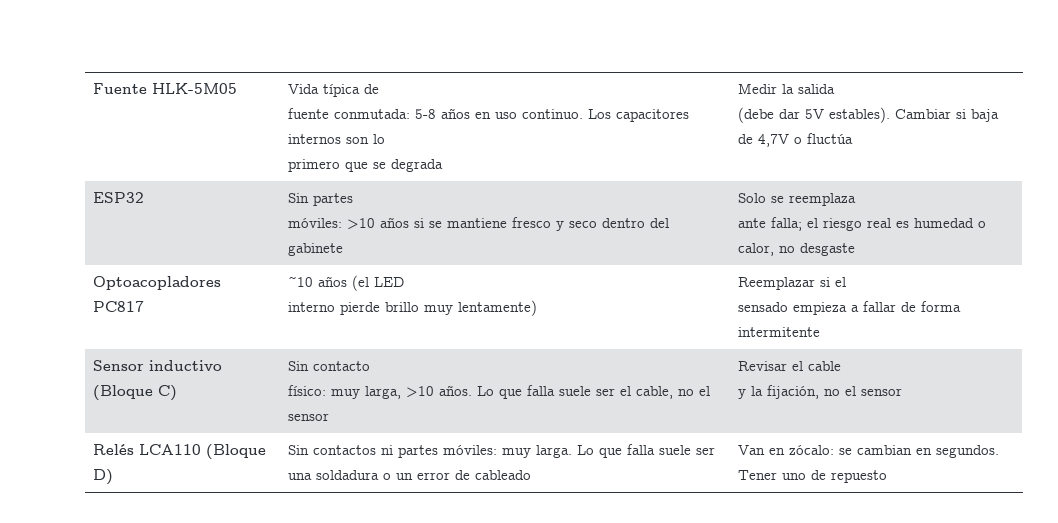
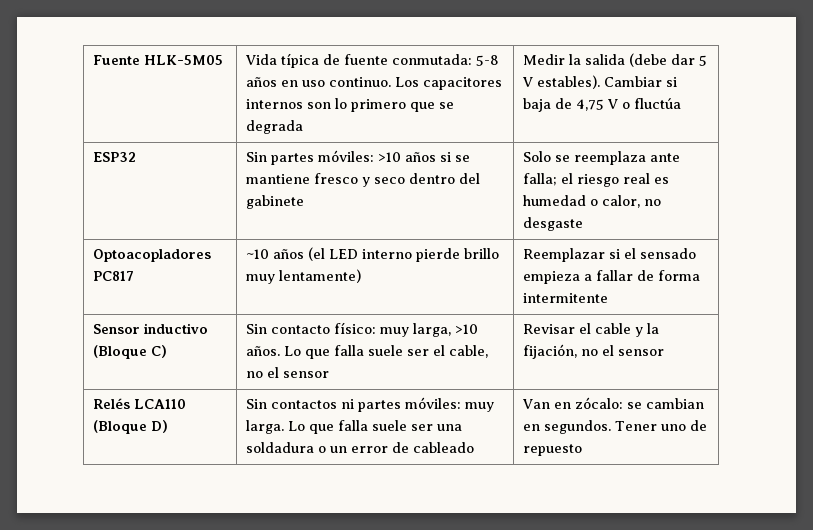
- Fuente HLK-5M05 | Vida típica de
- fuente conmutada: 5-8 años en uso continuo. Los capacitores internos son lo
- primero que se degrada | Medir la salida
- (debe dar 5V estables). Cambiar si baja de 4,7V o fluctúa
+ Fuente HLK-5M05 | Vida típica de fuente conmutada: 5-8 años en uso continuo. Los capacitores internos son lo primero que se degrada | Medir la salida (debe dar 5 V estables). Cambiar si baja de 4,75 V o fluctúa
- ESP32 | Sin partes
- móviles: >10 años si se mantiene fresco y seco dentro del gabinete | Solo se reemplaza
- ante falla; el riesgo real es humedad o calor, no desgaste
+ ESP32 | Sin partes móviles: >10 años si se mantiene fresco y seco dentro del gabinete | Solo se reemplaza ante falla; el riesgo real es humedad o calor, no desgaste
- Optoacopladores PC817 | ~10 años (el LED
- interno pierde brillo muy lentamente) | Reemplazar si el
- sensado empieza a fallar de forma intermitente
+ Optoacopladores PC817 | ~10 años (el LED interno pierde brillo muy lentamente) | Reemplazar si el sensado empieza a fallar de forma intermitente
- Sensor inductivo (Bloque C) | Sin contacto
- físico: muy larga, >10 años. Lo que falla suele ser el cable, no el sensor | Revisar el cable
- y la fijación, no el sensor
+ Sensor inductivo (Bloque C) | Sin contacto físico: muy larga, >10 años. Lo que falla suele ser el cable, no el sensor | Revisar el cable y la fijación, no el sensor

